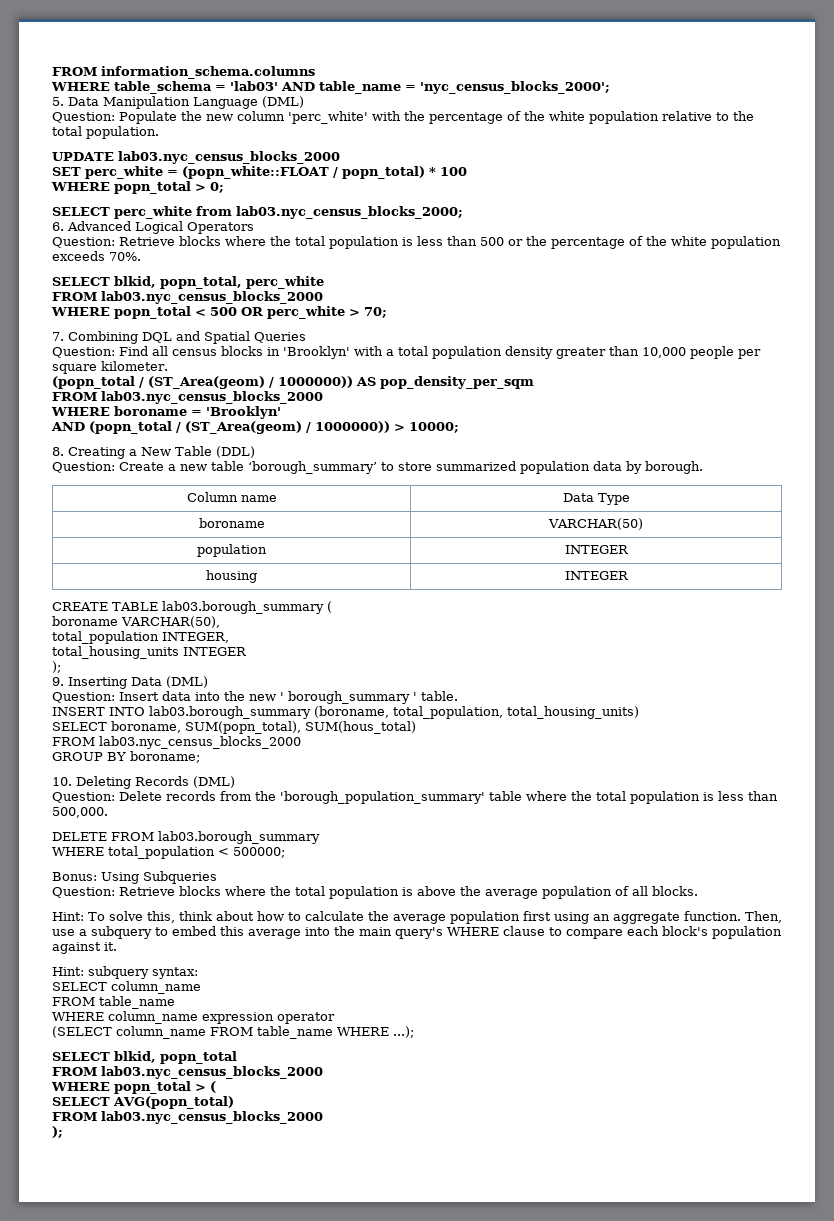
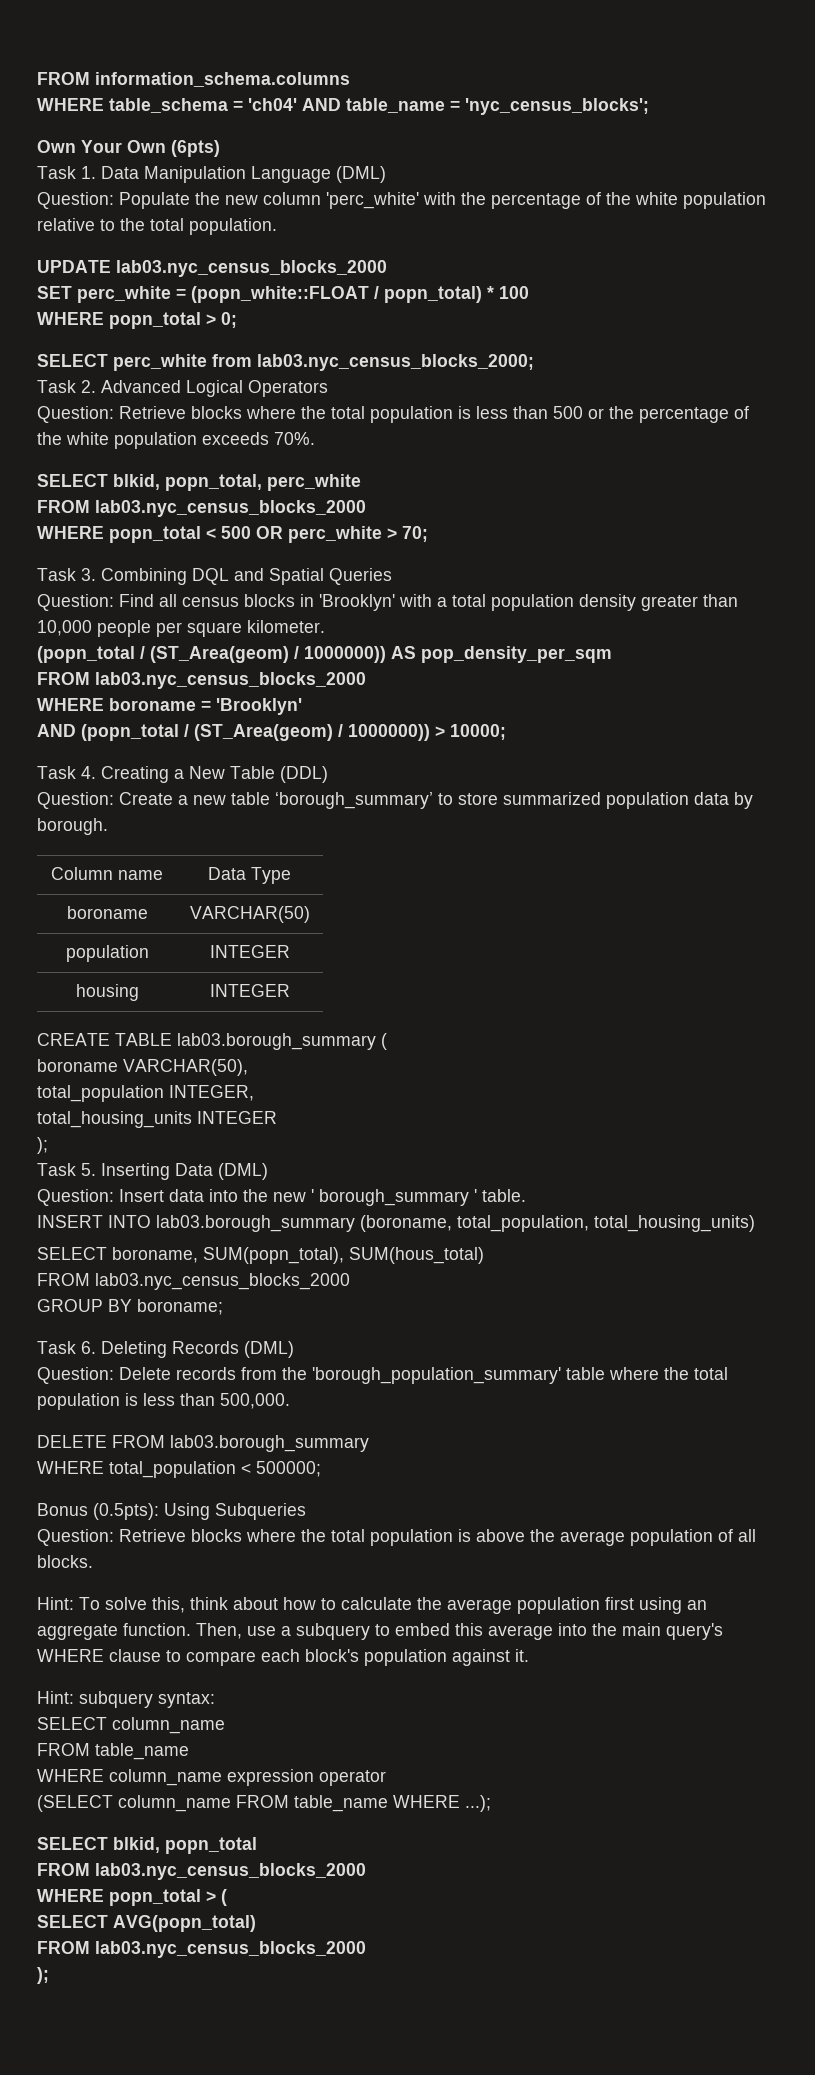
- WHERE table_schema = 'lab03' AND table_name = 'nyc_census_blocks_2000';
- 5. Data Manipulation Language (DML)
+ WHERE table_schema = 'ch04' AND table_name = 'nyc_census_blocks';
+ Own Your Own (6pts)
+ Task 1. Data Manipulation Language (DML)
- 6. Advanced Logical Operators
+ Task 2. Advanced Logical Operators
- 7. Combining DQL and Spatial Queries
+ Task 3. Combining DQL and Spatial Queries
- 8. Creating a New Table (DDL)
+ Task 4. Creating a New Table (DDL)
- 9. Inserting Data (DML)
+ Task 5. Inserting Data (DML)
- 10. Deleting Records (DML)
+ Task 6. Deleting Records (DML)
- Bonus: Using Subqueries
+ Bonus (0.5pts): Using Subqueries

